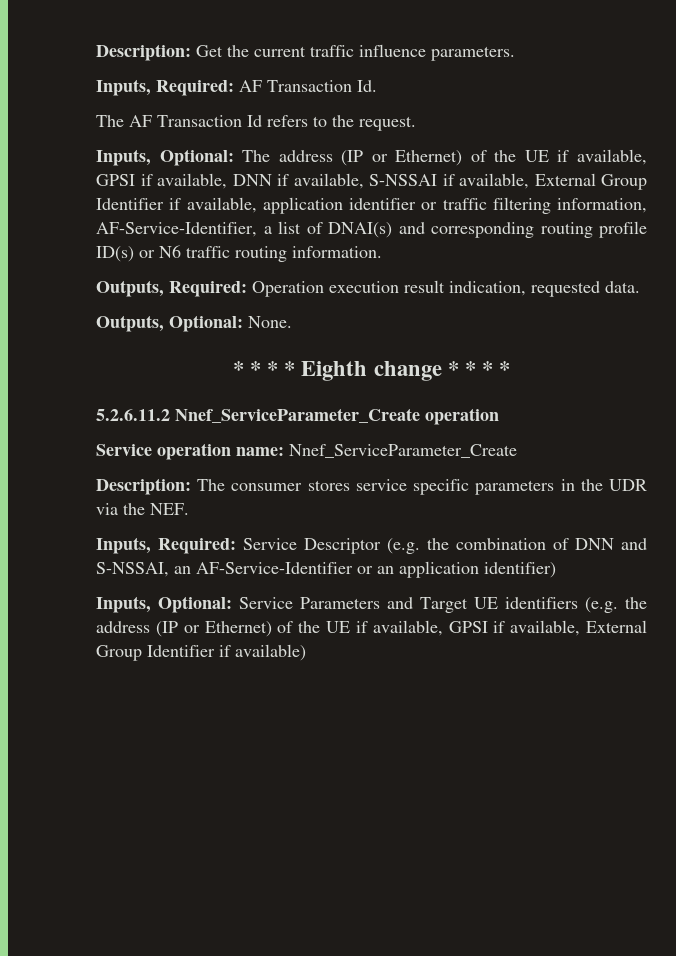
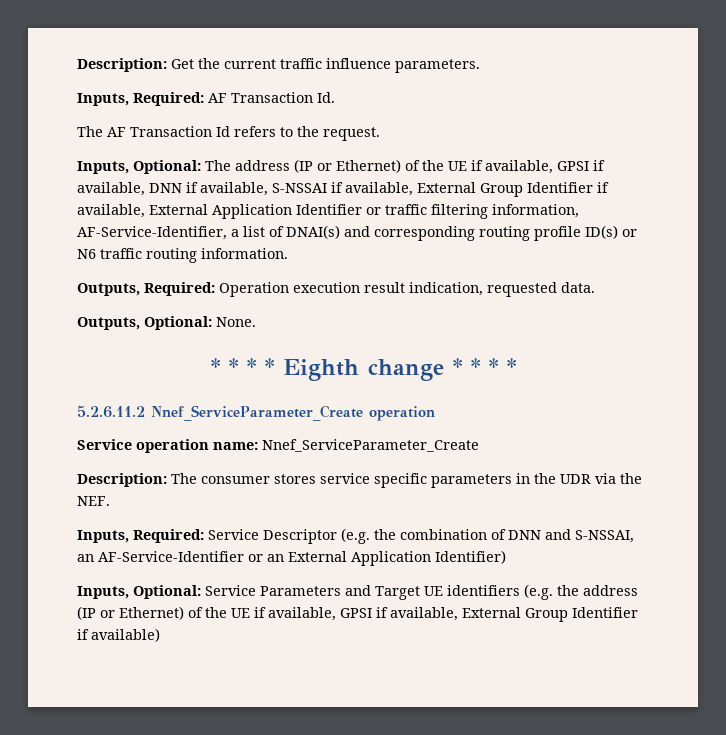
- Inputs, Optional: The address (IP or Ethernet) of the UE if available, GPSI if available, DNN if available, S-NSSAI if available, External Group Identifier if available, application identifier or traffic filtering information, AF-Service-Identifier, a list of DNAI(s) and corresponding routing profile ID(s) or N6 traffic routing information.
+ Inputs, Optional: The address (IP or Ethernet) of the UE if available, GPSI if available, DNN if available, S-NSSAI if available, External Group Identifier if available, External Application Identifier or traffic filtering information, AF-Service-Identifier, a list of DNAI(s) and corresponding routing profile ID(s) or N6 traffic routing information.
- Inputs, Required: Service Descriptor (e.g. the combination of DNN and S-NSSAI, an AF-Service-Identifier or an application identifier)
+ Inputs, Required: Service Descriptor (e.g. the combination of DNN and S-NSSAI, an AF-Service-Identifier or an External Application Identifier)

